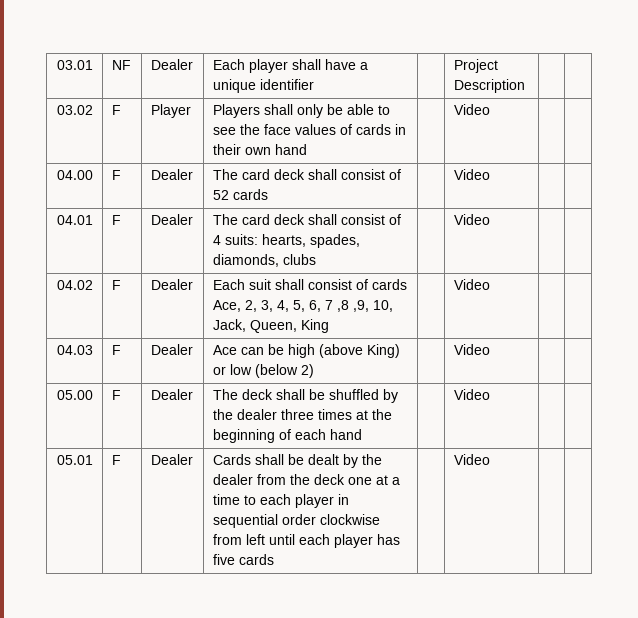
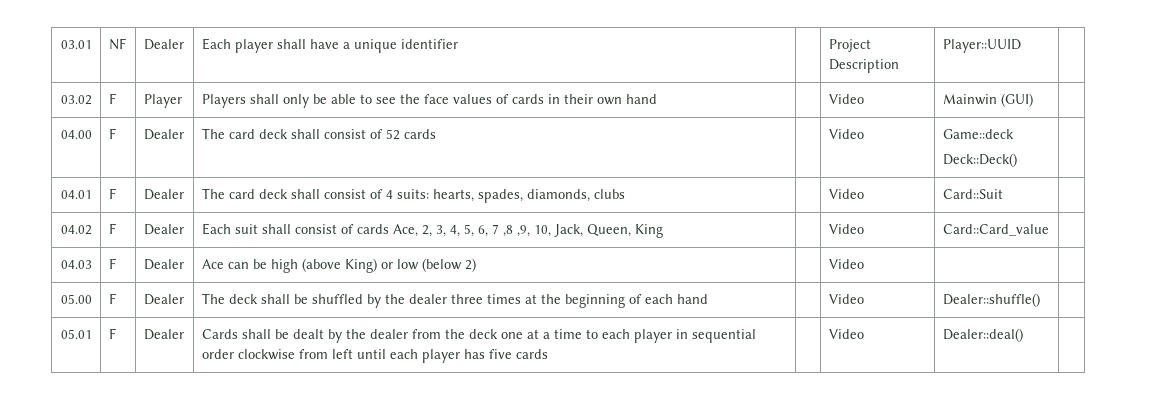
- 03.01 | NF | Dealer | Each player shall have a unique identifier | | Project Description | |
+ 03.01 | NF | Dealer | Each player shall have a unique identifier | | Project Description | Player::UUID |
- 03.02 | F | Player | Players shall only be able to see the face values of cards in their own hand | | Video | |
+ 03.02 | F | Player | Players shall only be able to see the face values of cards in their own hand | | Video | Mainwin (GUI) |
- 04.00 | F | Dealer | The card deck shall consist of 52 cards | | Video | |
+ 04.00 | F | Dealer | The card deck shall consist of 52 cards | | Video | Game::deck
+ Deck::Deck() |
- 04.01 | F | Dealer | The card deck shall consist of 4 suits: hearts, spades, diamonds, clubs | | Video | |
+ 04.01 | F | Dealer | The card deck shall consist of 4 suits: hearts, spades, diamonds, clubs | | Video | Card::Suit |
- 04.02 | F | Dealer | Each suit shall consist of cards Ace, 2, 3, 4, 5, 6, 7 ,8 ,9, 10, Jack, Queen, King | | Video | |
+ 04.02 | F | Dealer | Each suit shall consist of cards Ace, 2, 3, 4, 5, 6, 7 ,8 ,9, 10, Jack, Queen, King | | Video | Card::Card_value |
- 05.00 | F | Dealer | The deck shall be shuffled by the dealer three times at the beginning of each hand | | Video | |
+ 05.00 | F | Dealer | The deck shall be shuffled by the dealer three times at the beginning of each hand | | Video | Dealer::shuffle() |
- 05.01 | F | Dealer | Cards shall be dealt by the dealer from the deck one at a time to each player in sequential order clockwise from left until each player has five cards | | Video | |
+ 05.01 | F | Dealer | Cards shall be dealt by the dealer from the deck one at a time to each player in sequential order clockwise from left until each player has five cards | | Video | Dealer::deal() |

